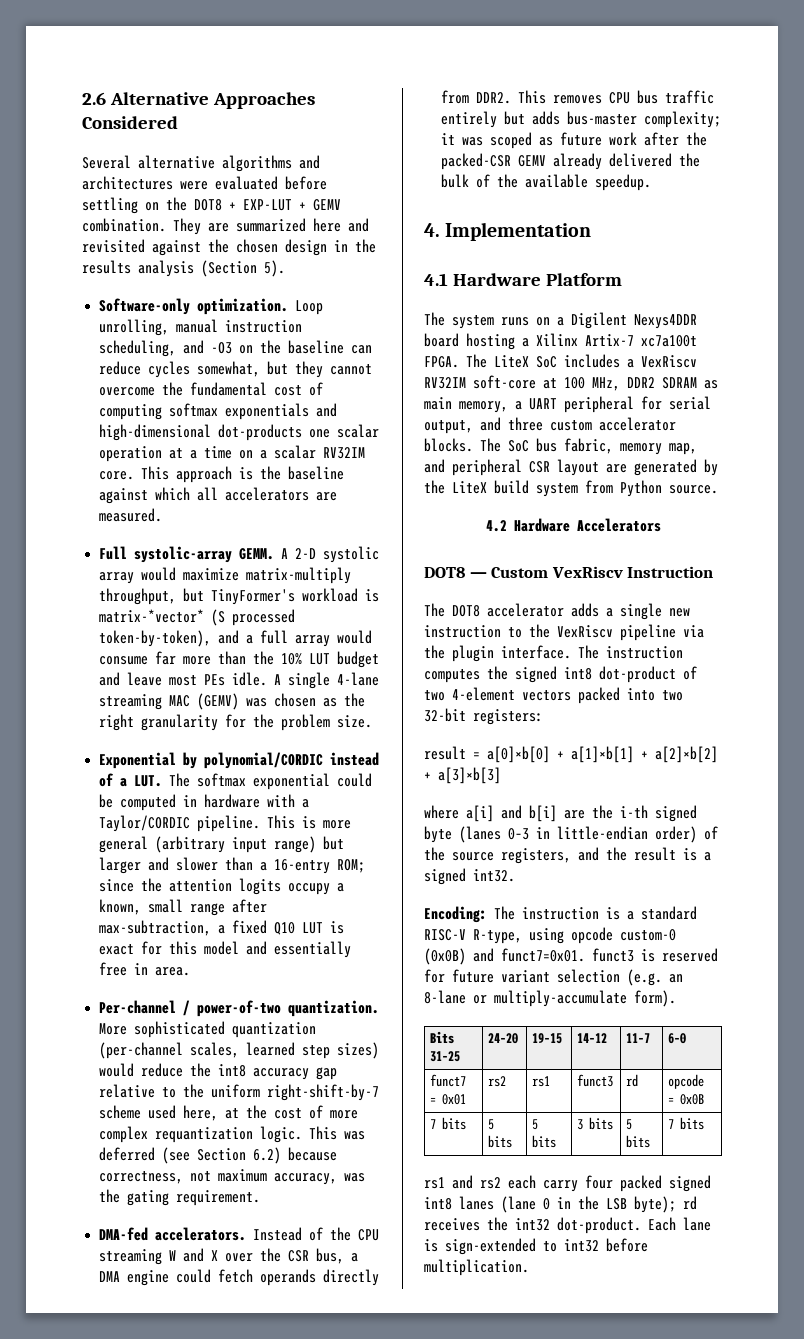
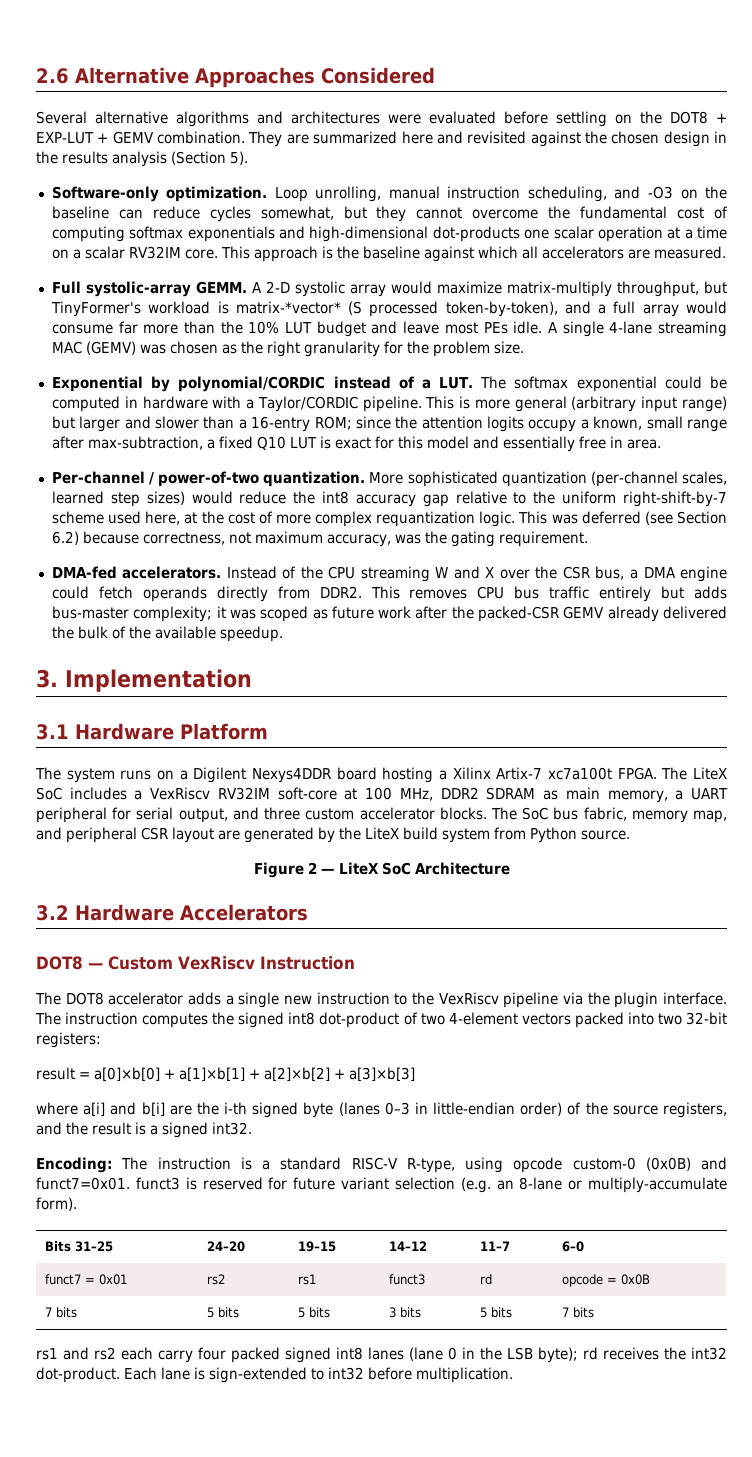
- 4. Implementation
+ 3. Implementation
- 4.1 Hardware Platform
+ 3.1 Hardware Platform
- 4.2 Hardware Accelerators
+ Figure 2 — LiteX SoC Architecture
+ 3.2 Hardware Accelerators

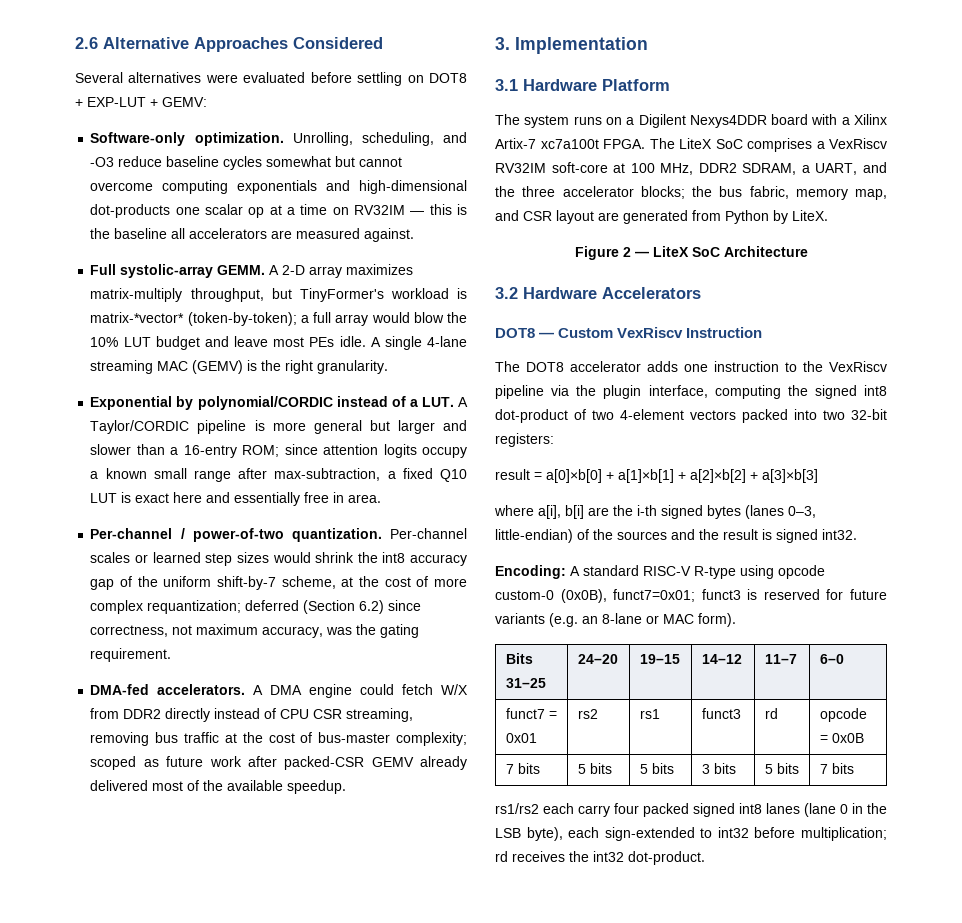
- Several alternative algorithms and architectures were evaluated before settling on the DOT8 + EXP-LUT + GEMV combination. They are summarized here and revisited against the chosen design in the results analysis (Section 5).
- Software-only optimization. Loop unrolling, manual instruction scheduling, and -O3 on the baseline can reduce cycles somewhat, but they cannot overcome the fundamental cost of computing softmax exponentials and high-dimensional dot-products one scalar operation at a time on a scalar RV32IM core. This approach is the baseline against which all accelerators are measured.
+ Several alternatives were evaluated before settling on DOT8 + EXP-LUT + GEMV:
+ Software-only optimization. Unrolling, scheduling, and -O3 reduce baseline cycles somewhat but cannot overcome computing exponentials and high-dimensional dot-products one scalar op at a time on RV32IM — this is the baseline all accelerators are measured against.
- A 2-D systolic array would maximize matrix-multiply throughput, but TinyFormer's workload is matrix-*vector* (S processed token-by-token), and a full array would consume far more than the 10% LUT budget and leave most PEs idle.
+ A 2-D array maximizes matrix-multiply throughput, but TinyFormer's workload is matrix-*vector* (token-by-token); a full array would blow the 10% LUT budget and leave most PEs idle.
- A single 4-lane streaming MAC (GEMV) was chosen as the right granularity for the problem size.
+ A single 4-lane streaming MAC (GEMV) is the right granularity.
- Exponential by polynomial/CORDIC instead of a LUT. The softmax exponential could be computed in hardware with a Taylor/CORDIC pipeline. This is more general (arbitrary input range) but larger and slower than a 16-entry ROM; since the attention logits occupy a known, small range after max-subtraction, a fixed Q10 LUT is exact for this model and essentially free in area.
+ Exponential by polynomial/CORDIC instead of a LUT. A Taylor/CORDIC pipeline is more general but larger and slower than a 16-entry ROM; since attention logits occupy a known small range after max-subtraction, a fixed Q10 LUT is exact here and essentially free in area.
- More sophisticated quantization (per-channel scales, learned step sizes) would reduce the int8 accuracy gap relative to the uniform right-shift-by-7 scheme used here, at the cost of more complex requantization logic. This was deferred (see Section 6.2) because correctness, not maximum accuracy, was the gating requirement.
+ Per-channel scales or learned step sizes would shrink the int8 accuracy gap of the uniform shift-by-7 scheme, at the cost of more complex requantization; deferred (Section 6.2) since correctness, not maximum accuracy, was the gating requirement.
- Instead of the CPU streaming W and X over the CSR bus, a DMA engine could fetch operands directly from DDR2. This removes CPU bus traffic entirely but adds bus-master complexity; it was scoped as future work after the packed-CSR GEMV already delivered the bulk of the available speedup.
+ A DMA engine could fetch W/X from DDR2 directly instead of CPU CSR streaming, removing bus traffic at the cost of bus-master complexity; scoped as future work after packed-CSR GEMV already delivered most of the available speedup.
- The system runs on a Digilent Nexys4DDR board hosting a Xilinx Artix-7 xc7a100t FPGA.
+ The system runs on a Digilent Nexys4DDR board with a Xilinx Artix-7 xc7a100t FPGA.
- The LiteX SoC includes a VexRiscv RV32IM soft-core at 100 MHz, DDR2 SDRAM as main memory, a UART peripheral for serial output, and three custom accelerator blocks. The SoC bus fabric, memory map, and peripheral CSR layout are generated by the LiteX build system from Python source.
+ The LiteX SoC comprises a VexRiscv RV32IM soft-core at 100 MHz, DDR2 SDRAM, a UART, and the three accelerator blocks; the bus fabric, memory map, and CSR layout are generated from Python by LiteX.
- The DOT8 accelerator adds a single new instruction to the VexRiscv pipeline via the plugin interface. The instruction computes the signed int8 dot-product of two 4-element vectors packed into two 32-bit registers:
+ The DOT8 accelerator adds one instruction to the VexRiscv pipeline via the plugin interface, computing the signed int8 dot-product of two 4-element vectors packed into two 32-bit registers:
- where a[i] and b[i] are the i-th signed byte (lanes 0–3 in little-endian order) of the source registers, and the result is a signed int32.
+ where a[i], b[i] are the i-th signed bytes (lanes 0–3, little-endian) of the sources and the result is signed int32.
- Encoding: The instruction is a standard RISC-V R-type, using opcode custom-0 (0x0B) and funct7=0x01. funct3 is reserved for future variant selection (e.g. an 8-lane or multiply-accumulate form).
+ Encoding: A standard RISC-V R-type using opcode custom-0 (0x0B), funct7=0x01; funct3 is reserved for future variants (e.g. an 8-lane or MAC form).
- rs1 and rs2 each carry four packed signed int8 lanes (lane 0 in the LSB byte); rd receives the int32 dot-product. Each lane is sign-extended to int32 before multiplication.
+ rs1/rs2 each carry four packed signed int8 lanes (lane 0 in the LSB byte), each sign-extended to int32 before multiplication; rd receives the int32 dot-product.

